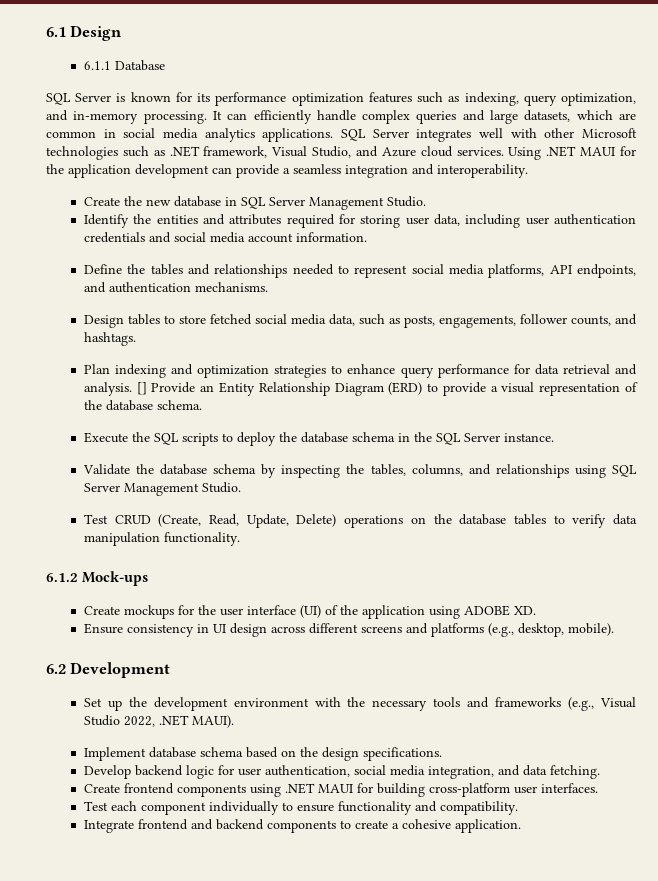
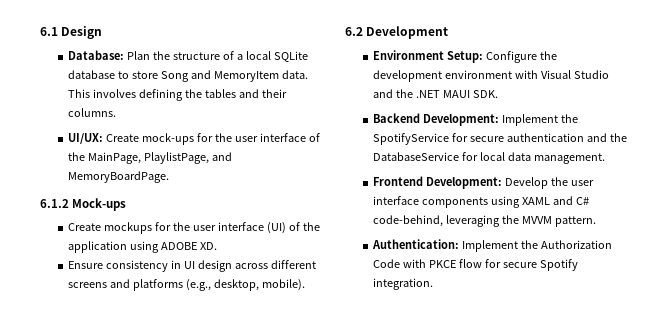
- 6.1.1 Database
- SQL Server is known for its performance optimization features such as indexing, query optimization, and in-memory processing. It can efficiently handle complex queries and large datasets, which are common in social media analytics applications. SQL Server integrates well with other Microsoft technologies such as .NET framework, Visual Studio, and Azure cloud services. Using .NET MAUI for the application development can provide a seamless integration and interoperability.
- Create the new database in SQL Server Management Studio.
- Identify the entities and attributes required for storing user data, including user authentication credentials and social media account information.
- Define the tables and relationships needed to represent social media platforms, API endpoints, and authentication mechanisms.
- Design tables to store fetched social media data, such as posts, engagements, follower counts, and hashtags.
- Plan indexing and optimization strategies to enhance query performance for data retrieval and analysis. [] Provide an Entity Relationship Diagram (ERD) to provide a visual representation of the database schema.
- Execute the SQL scripts to deploy the database schema in the SQL Server instance.
- Validate the database schema by inspecting the tables, columns, and relationships using SQL Server Management Studio.
- Test CRUD (Create, Read, Update, Delete) operations on the database tables to verify data manipulation functionality.
+ Database: Plan the structure of a local SQLite database to store Song and MemoryItem data. This involves defining the tables and their columns.
+ UI/UX: Create mock-ups for the user interface of the MainPage, PlaylistPage, and MemoryBoardPage.
- Set up the development environment with the necessary tools and frameworks (e.g., Visual Studio 2022, .NET MAUI).
- Implement database schema based on the design specifications.
- Develop backend logic for user authentication, social media integration, and data fetching.
- Create frontend components using .NET MAUI for building cross-platform user interfaces.
- Test each component individually to ensure functionality and compatibility.
- Integrate frontend and backend components to create a cohesive application.
+ Environment Setup: Configure the development environment with Visual Studio and the .NET MAUI SDK.
+ Backend Development: Implement the SpotifyService for secure authentication and the DatabaseService for local data management.
+ Frontend Development: Develop the user interface components using XAML and C# code-behind, leveraging the MVVM pattern.
+ Authentication: Implement the Authorization Code with PKCE flow for secure Spotify integration.

